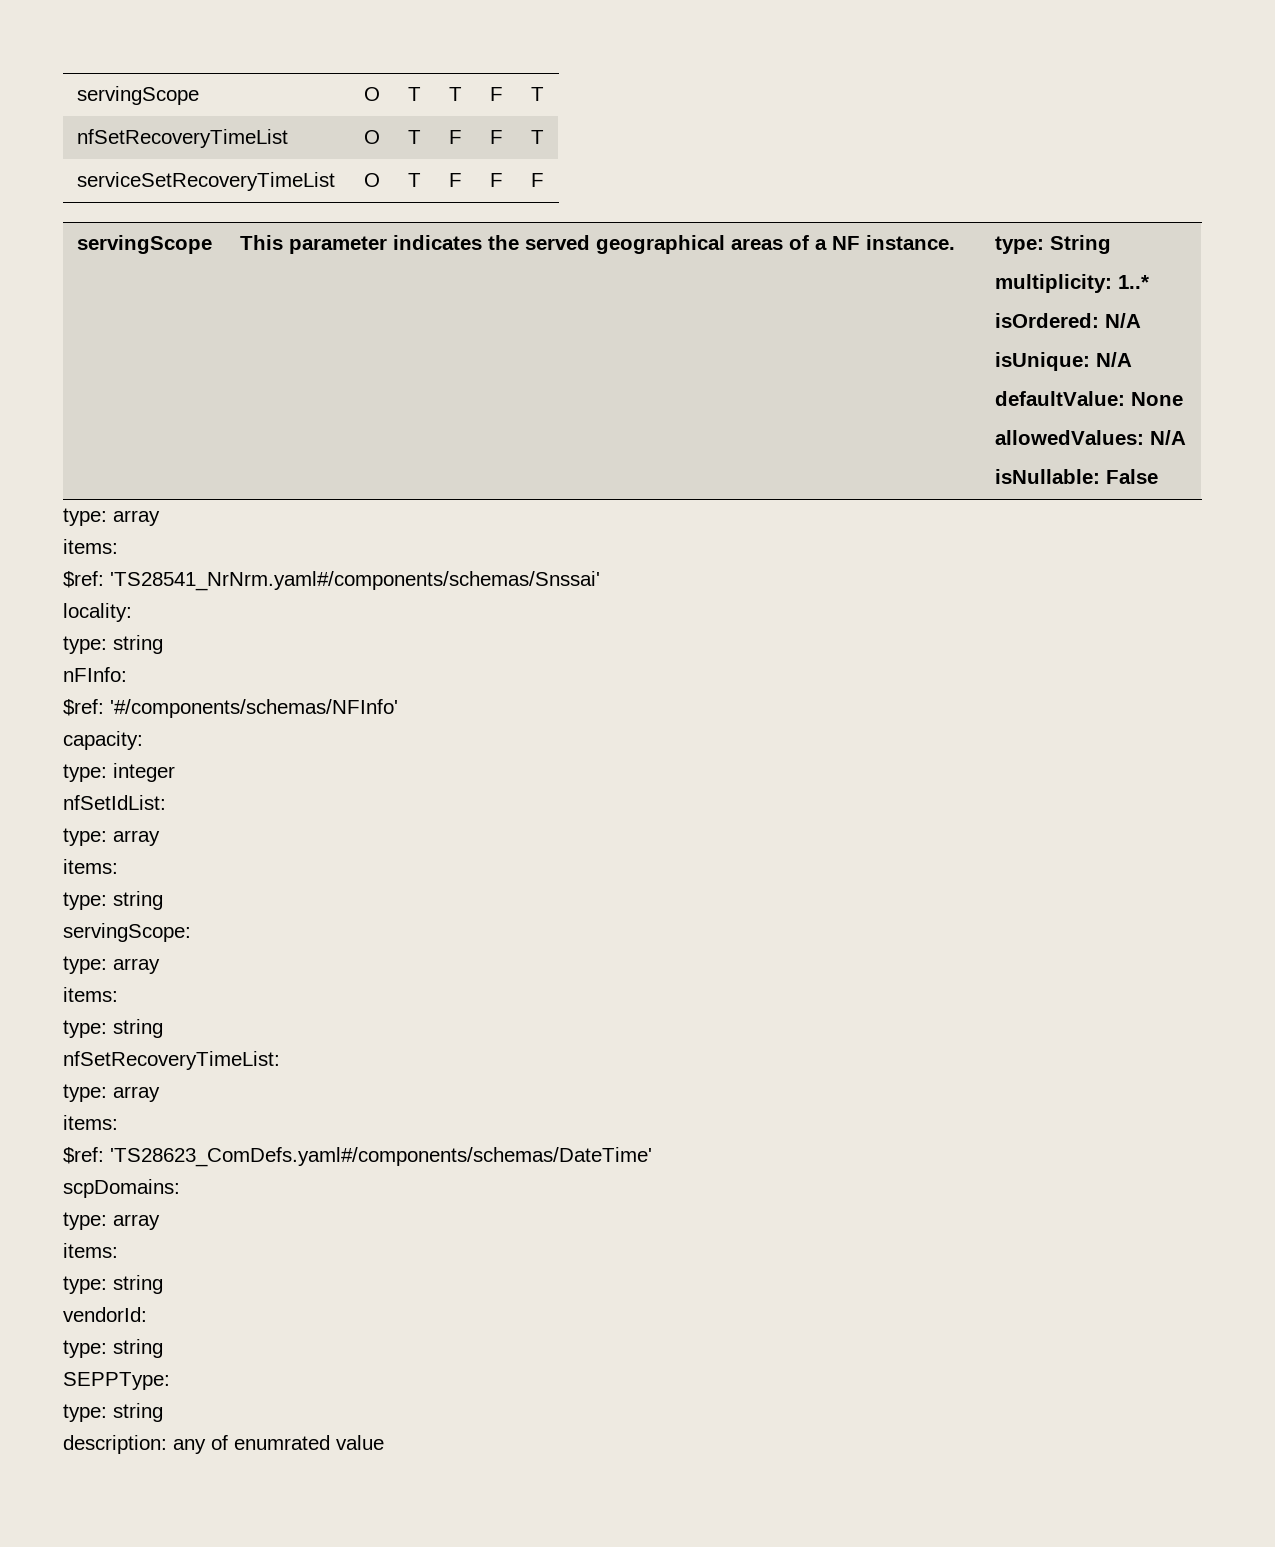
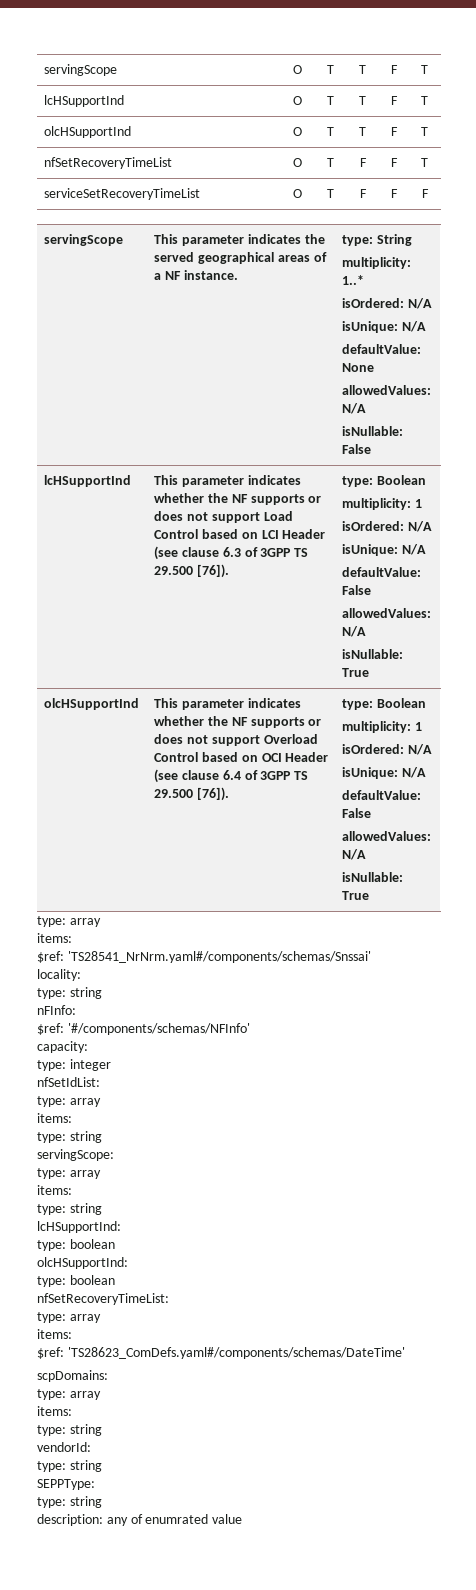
+ lcHSupportInd | O | T | T | F | T
+ olcHSupportInd | O | T | T | F | T
+ lcHSupportInd | This parameter indicates whether the NF supports or does not support Load Control based on LCI Header (see clause 6.3 of 3GPP TS 29.500 [76]). | type: Boolean
+ multiplicity: 1
+ isOrdered: N/A
+ isUnique: N/A
+ defaultValue: False
+ allowedValues: N/A
+ isNullable: True
+ olcHSupportInd | This parameter indicates whether the NF supports or does not support Overload Control based on OCI Header (see clause 6.4 of 3GPP TS 29.500 [76]). | type: Boolean
+ multiplicity: 1
+ isOrdered: N/A
+ isUnique: N/A
+ defaultValue: False
+ allowedValues: N/A
+ isNullable: True
+ lcHSupportInd:
+ type: boolean
+ olcHSupportInd:
+ type: boolean

